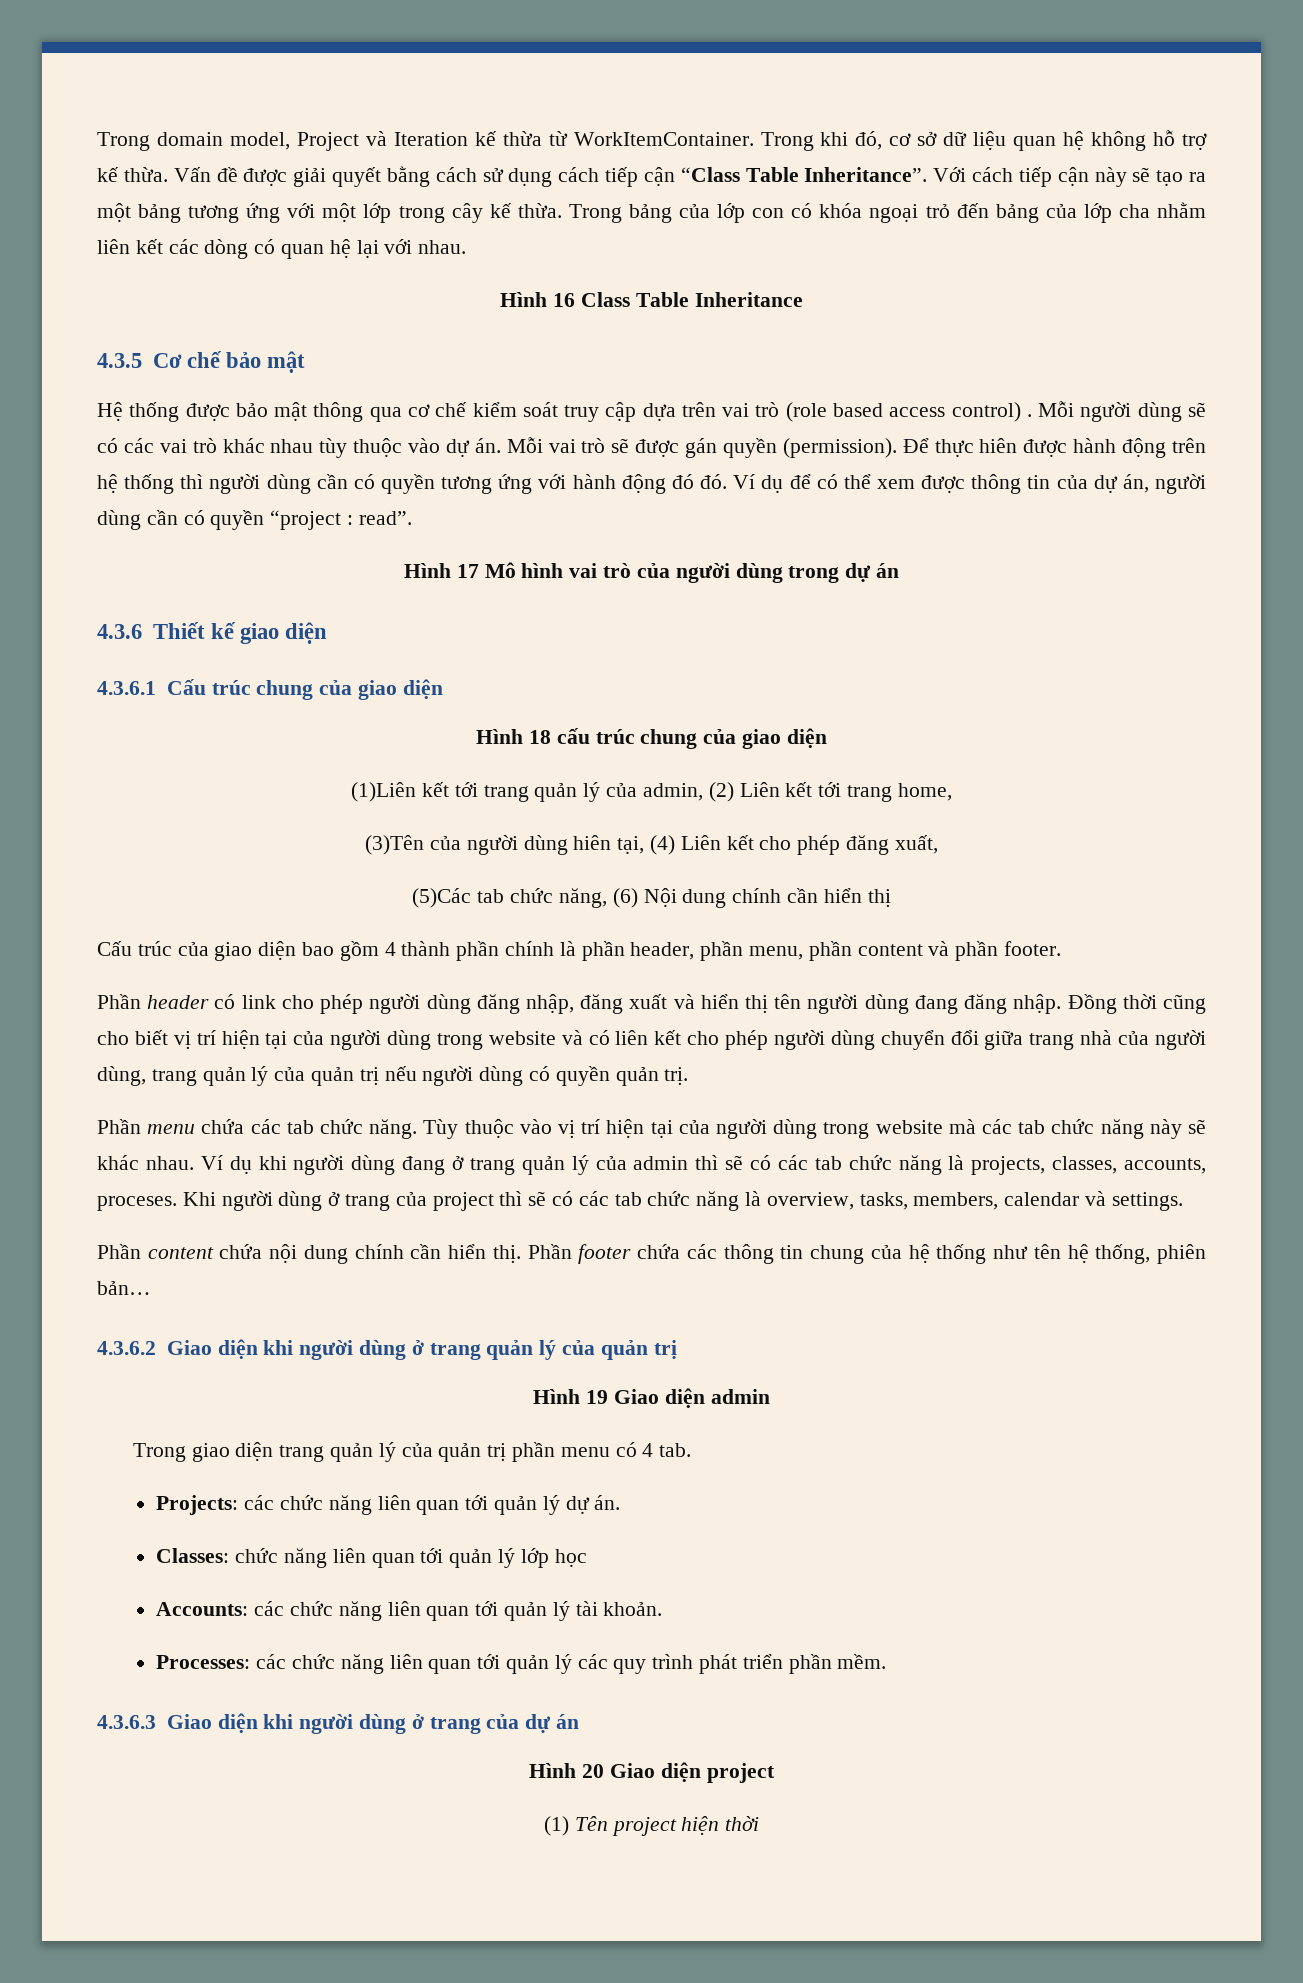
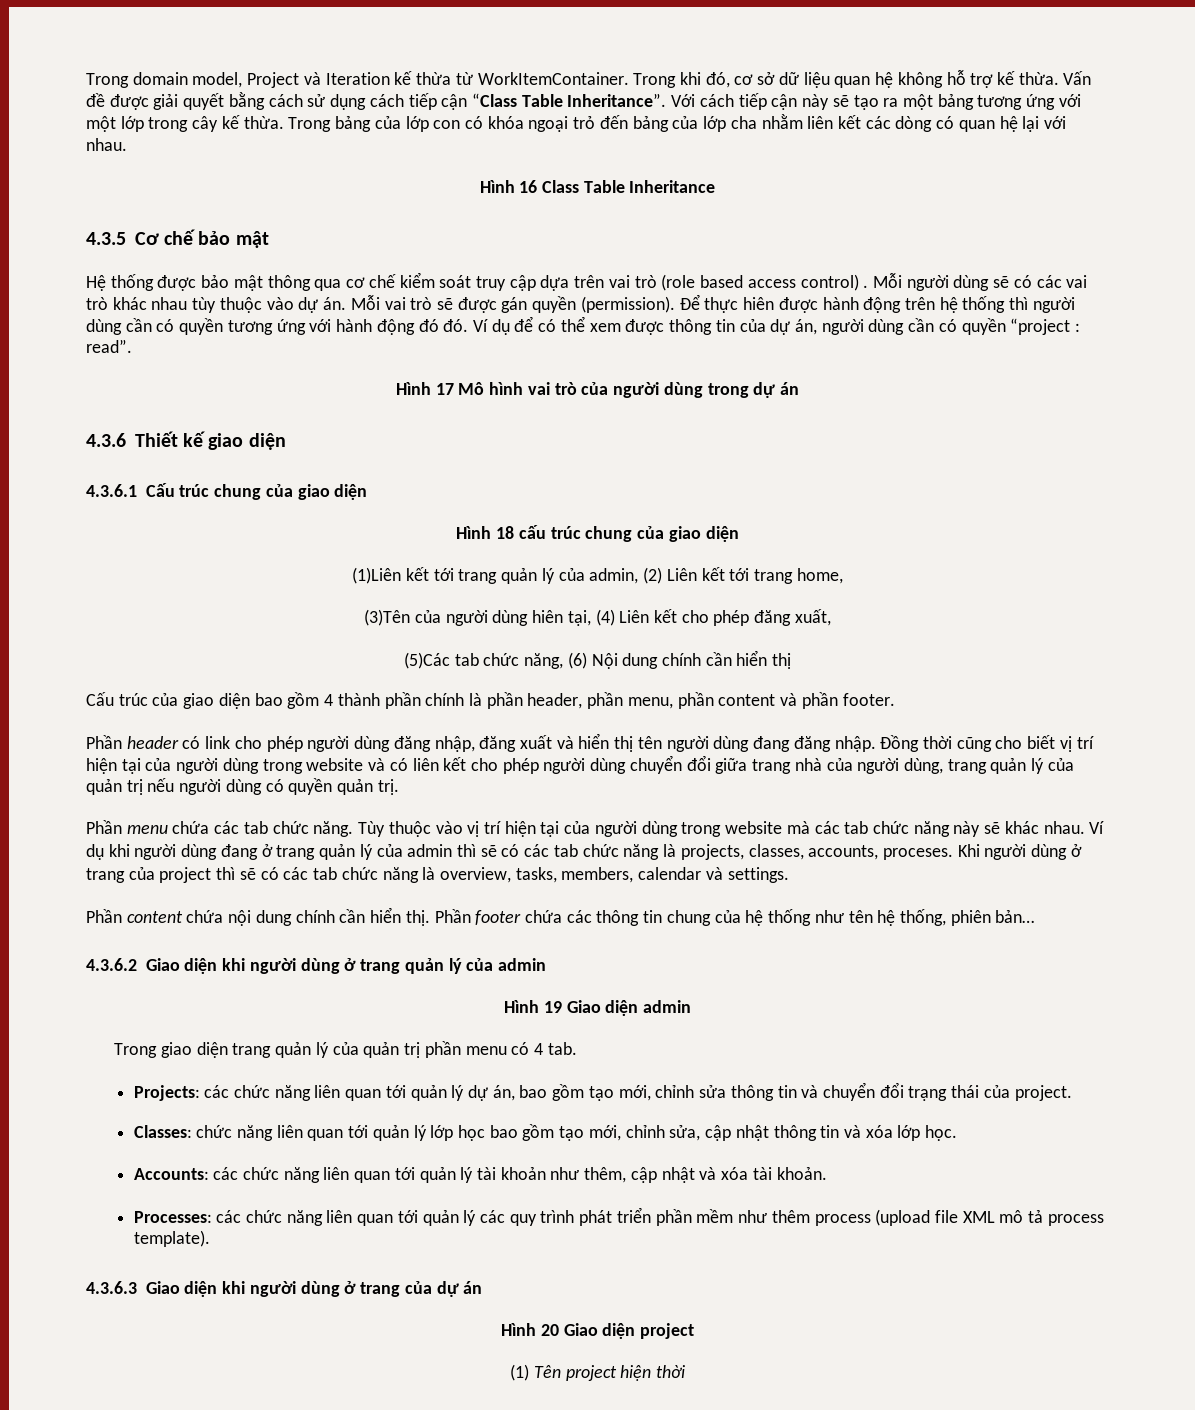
- 4.3.6.2 Giao diện khi người dùng ở trang quản lý của quản trị
+ 4.3.6.2 Giao diện khi người dùng ở trang quản lý của admin
- Projects: các chức năng liên quan tới quản lý dự án.
+ Projects: các chức năng liên quan tới quản lý dự án, bao gồm tạo mới, chỉnh sửa thông tin và chuyển đổi trạng thái của project.
- Classes: chức năng liên quan tới quản lý lớp học
+ Classes: chức năng liên quan tới quản lý lớp học bao gồm tạo mới, chỉnh sửa, cập nhật thông tin và xóa lớp học.
- Accounts: các chức năng liên quan tới quản lý tài khoản.
+ Accounts: các chức năng liên quan tới quản lý tài khoản như thêm, cập nhật và xóa tài khoản.
- Processes: các chức năng liên quan tới quản lý các quy trình phát triển phần mềm.
+ Processes: các chức năng liên quan tới quản lý các quy trình phát triển phần mềm như thêm process (upload file XML mô tả process template).

